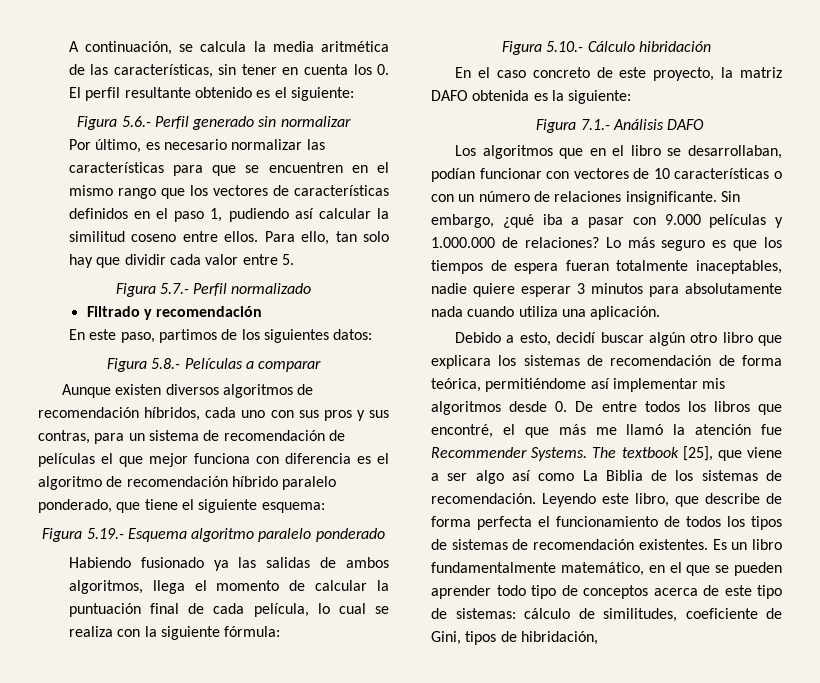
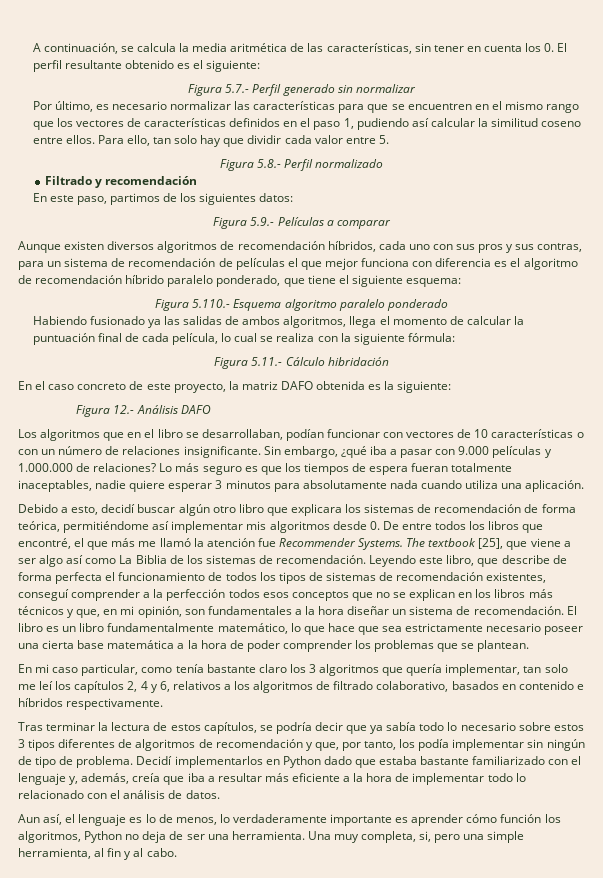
- Figura 5.6.- Perfil generado sin normalizar
+ Figura 5.7.- Perfil generado sin normalizar
- Figura 5.7.- Perfil normalizado
+ Figura 5.8.- Perfil normalizado
- Figura 5.8.- Películas a comparar
+ Figura 5.9.- Películas a comparar
- Figura 5.19.- Esquema algoritmo paralelo ponderado
+ Figura 5.110.- Esquema algoritmo paralelo ponderado
- Figura 5.10.- Cálculo hibridación
+ Figura 5.11.- Cálculo hibridación
- Figura 7.1.- Análisis DAFO
+ Figura 12.- Análisis DAFO
- Leyendo este libro, que describe de forma perfecta el funcionamiento de todos los tipos de sistemas de recomendación existentes. Es un libro fundamentalmente matemático, en el que se pueden aprender todo tipo de conceptos acerca de este tipo de sistemas: cálculo de similitudes, coeficiente de Gini, tipos de hibridación,
+ Leyendo este libro, que describe de forma perfecta el funcionamiento de todos los tipos de sistemas de recomendación existentes, conseguí comprender a la perfección todos esos conceptos que no se explican en los libros más técnicos y que, en mi opinión, son fundamentales a la hora diseñar un sistema de recomendación. El libro es un libro fundamentalmente matemático, lo que hace que sea estrictamente necesario poseer una cierta base matemática a la hora de poder comprender los problemas que se plantean.
+ En mi caso particular, como tenía bastante claro los 3 algoritmos que quería implementar, tan solo me leí los capítulos 2, 4 y 6, relativos a los algoritmos de filtrado colaborativo, basados en contenido e híbridos respectivamente.
+ Tras terminar la lectura de estos capítulos, se podría decir que ya sabía todo lo necesario sobre estos 3 tipos diferentes de algoritmos de recomendación y que, por tanto, los podía implementar sin ningún de tipo de problema. Decidí implementarlos en Python dado que estaba bastante familiarizado con el lenguaje y, además, creía que iba a resultar más eficiente a la hora de implementar todo lo relacionado con el análisis de datos.
+ Aun así, el lenguaje es lo de menos, lo verdaderamente importante es aprender cómo función los algoritmos, Python no deja de ser una herramienta. Una muy completa, si, pero una simple herramienta, al fin y al cabo.

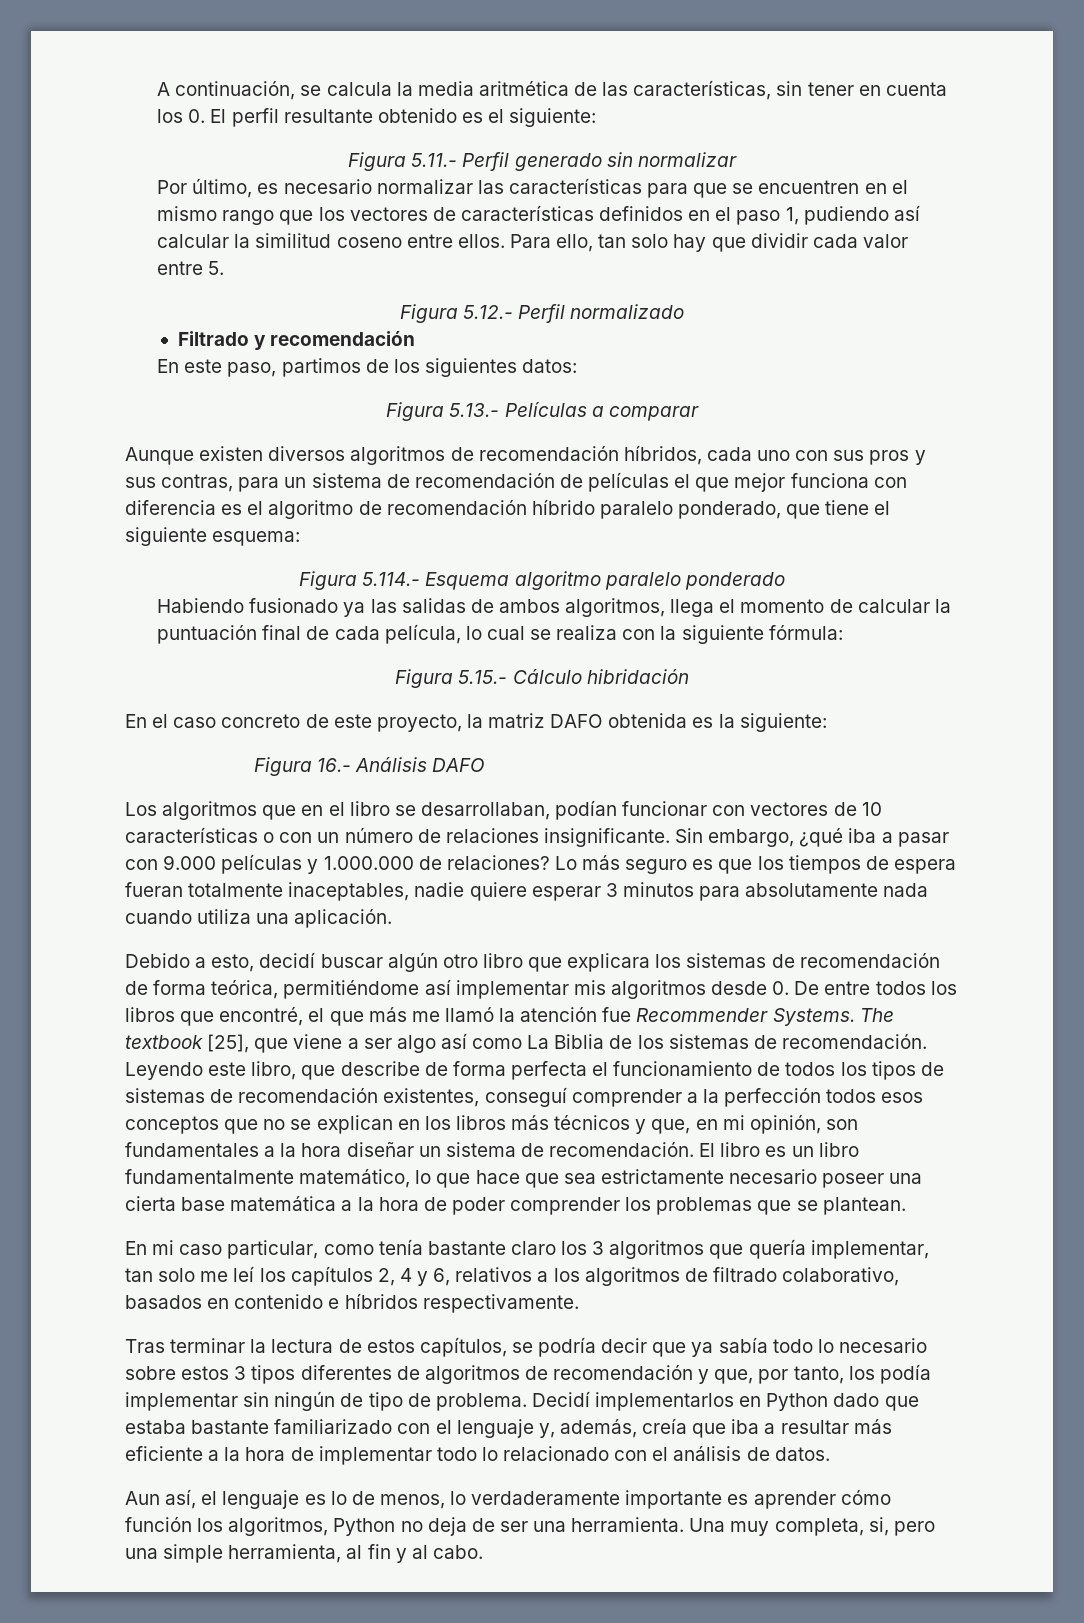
- Figura 5.7.- Perfil generado sin normalizar
+ Figura 5.11.- Perfil generado sin normalizar
- Figura 5.8.- Perfil normalizado
+ Figura 5.12.- Perfil normalizado
- Figura 5.9.- Películas a comparar
+ Figura 5.13.- Películas a comparar
- Figura 5.110.- Esquema algoritmo paralelo ponderado
+ Figura 5.114.- Esquema algoritmo paralelo ponderado
- Figura 5.11.- Cálculo hibridación
+ Figura 5.15.- Cálculo hibridación
- Figura 12.- Análisis DAFO
+ Figura 16.- Análisis DAFO

